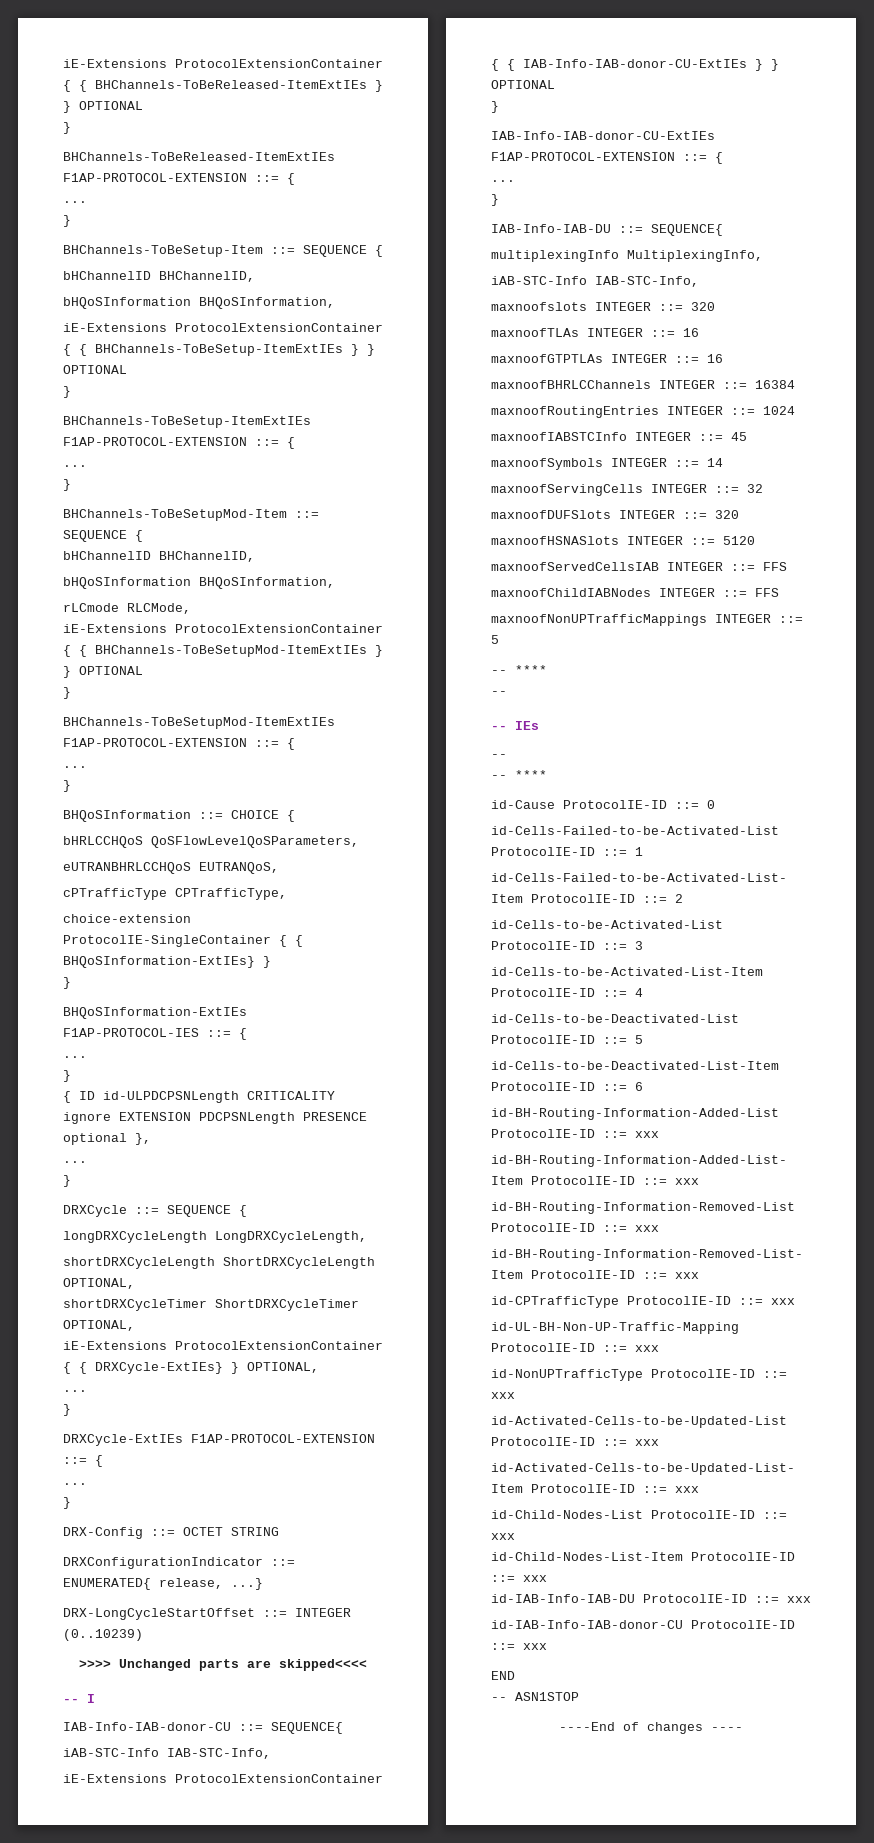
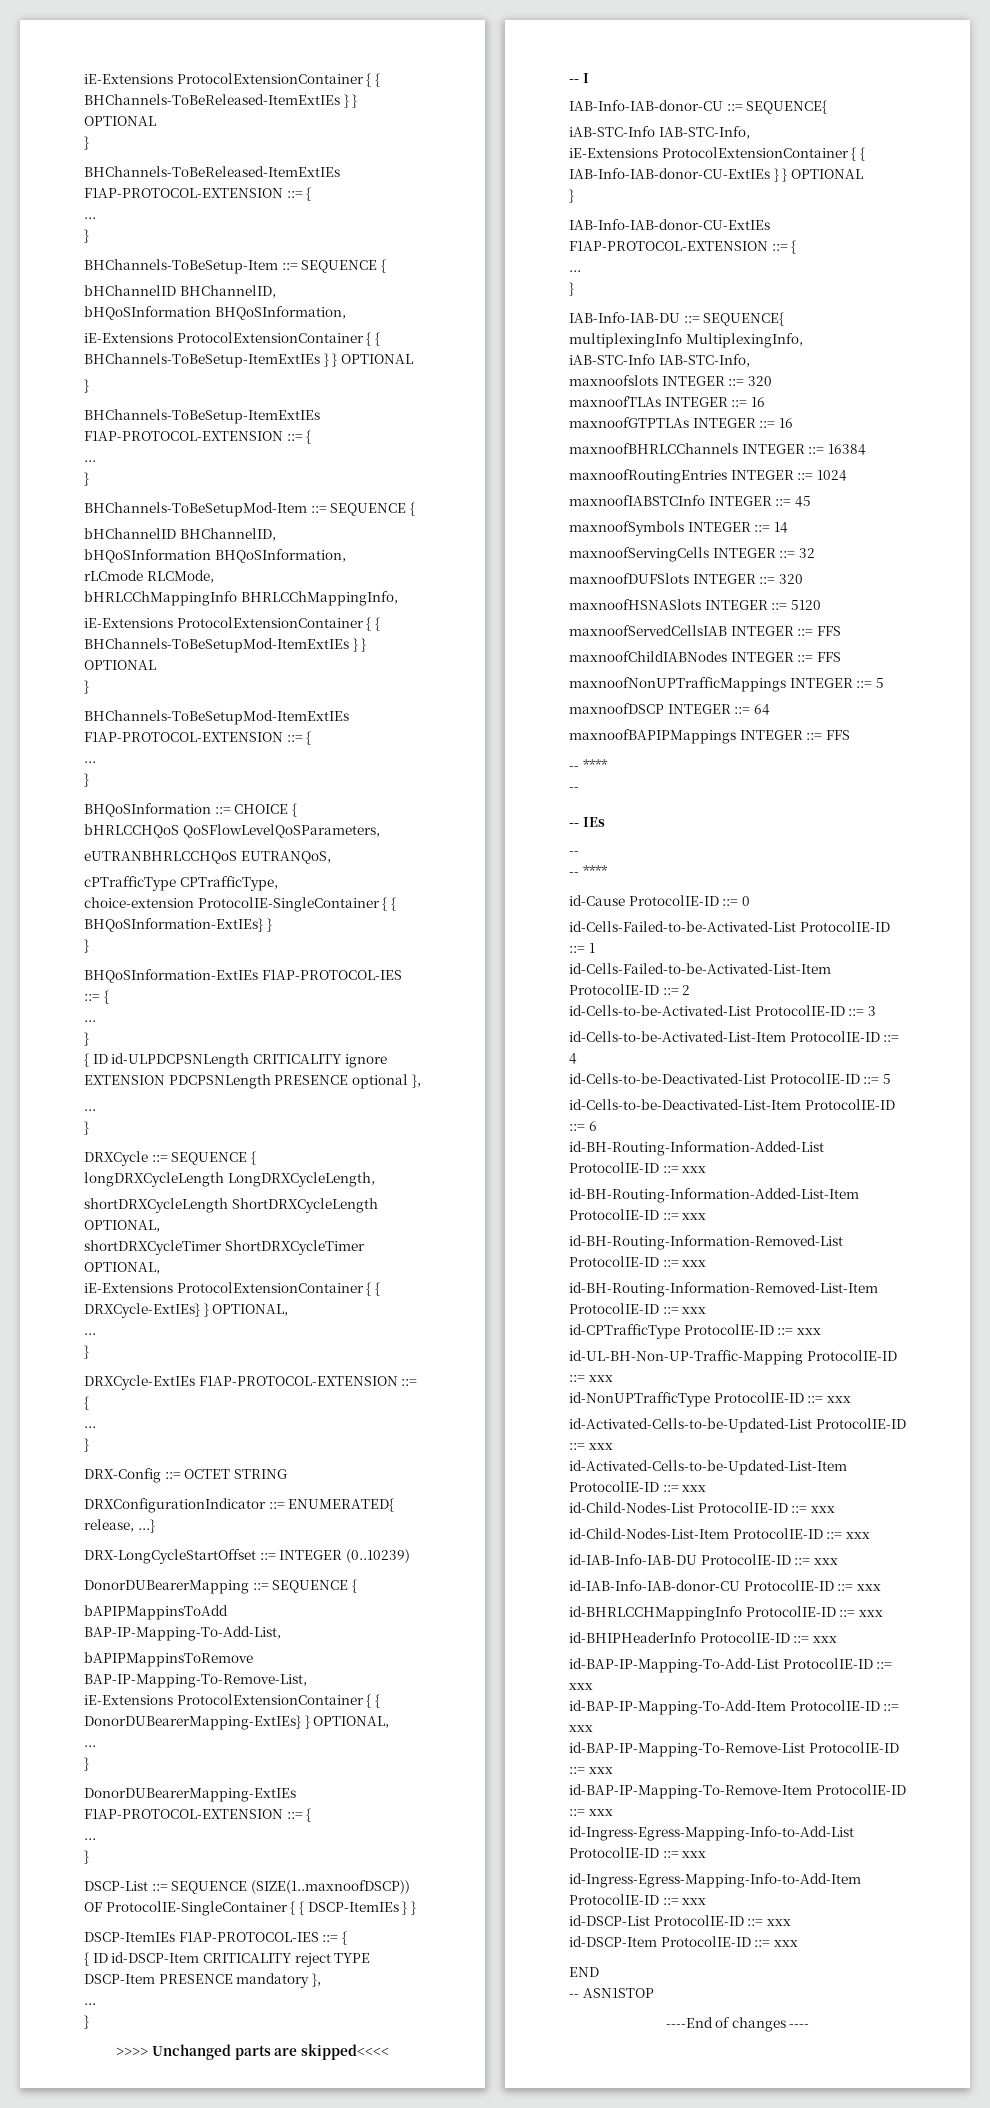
+ bHRLCChMappingInfo BHRLCChMappingInfo,
+ DonorDUBearerMapping ::= SEQUENCE {
+ bAPIPMappinsToAdd BAP-IP-Mapping-To-Add-List,
+ bAPIPMappinsToRemove BAP-IP-Mapping-To-Remove-List,
+ iE-Extensions ProtocolExtensionContainer { { DonorDUBearerMapping-ExtIEs} } OPTIONAL,
+ ...
+ }
+ DonorDUBearerMapping-ExtIEs F1AP-PROTOCOL-EXTENSION ::= {
+ ...
+ }
+ DSCP-List ::= SEQUENCE (SIZE(1..maxnoofDSCP)) OF ProtocolIE-SingleContainer { { DSCP-ItemIEs } }
+ DSCP-ItemIEs F1AP-PROTOCOL-IES ::= {
+ { ID id-DSCP-Item CRITICALITY reject TYPE DSCP-Item PRESENCE mandatory },
+ ...
+ }
+ maxnoofDSCP INTEGER ::= 64
+ maxnoofBAPIPMappings INTEGER ::= FFS
+ id-BHRLCCHMappingInfo ProtocolIE-ID ::= xxx
+ id-BHIPHeaderInfo ProtocolIE-ID ::= xxx
+ id-BAP-IP-Mapping-To-Add-List ProtocolIE-ID ::= xxx
+ id-BAP-IP-Mapping-To-Add-Item ProtocolIE-ID ::= xxx
+ id-BAP-IP-Mapping-To-Remove-List ProtocolIE-ID ::= xxx
+ id-BAP-IP-Mapping-To-Remove-Item ProtocolIE-ID ::= xxx
+ id-Ingress-Egress-Mapping-Info-to-Add-List ProtocolIE-ID ::= xxx
+ id-Ingress-Egress-Mapping-Info-to-Add-Item ProtocolIE-ID ::= xxx
+ id-DSCP-List ProtocolIE-ID ::= xxx
+ id-DSCP-Item ProtocolIE-ID ::= xxx

